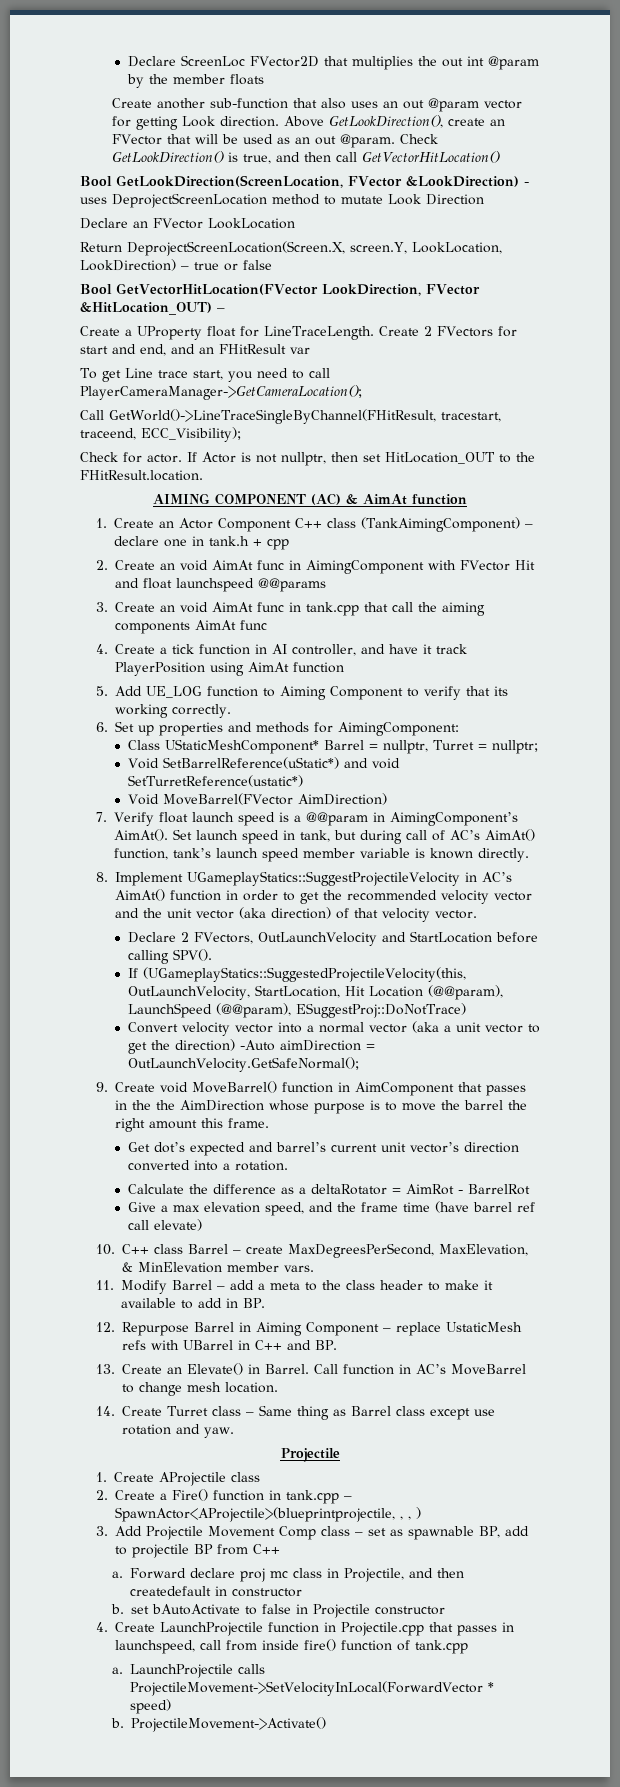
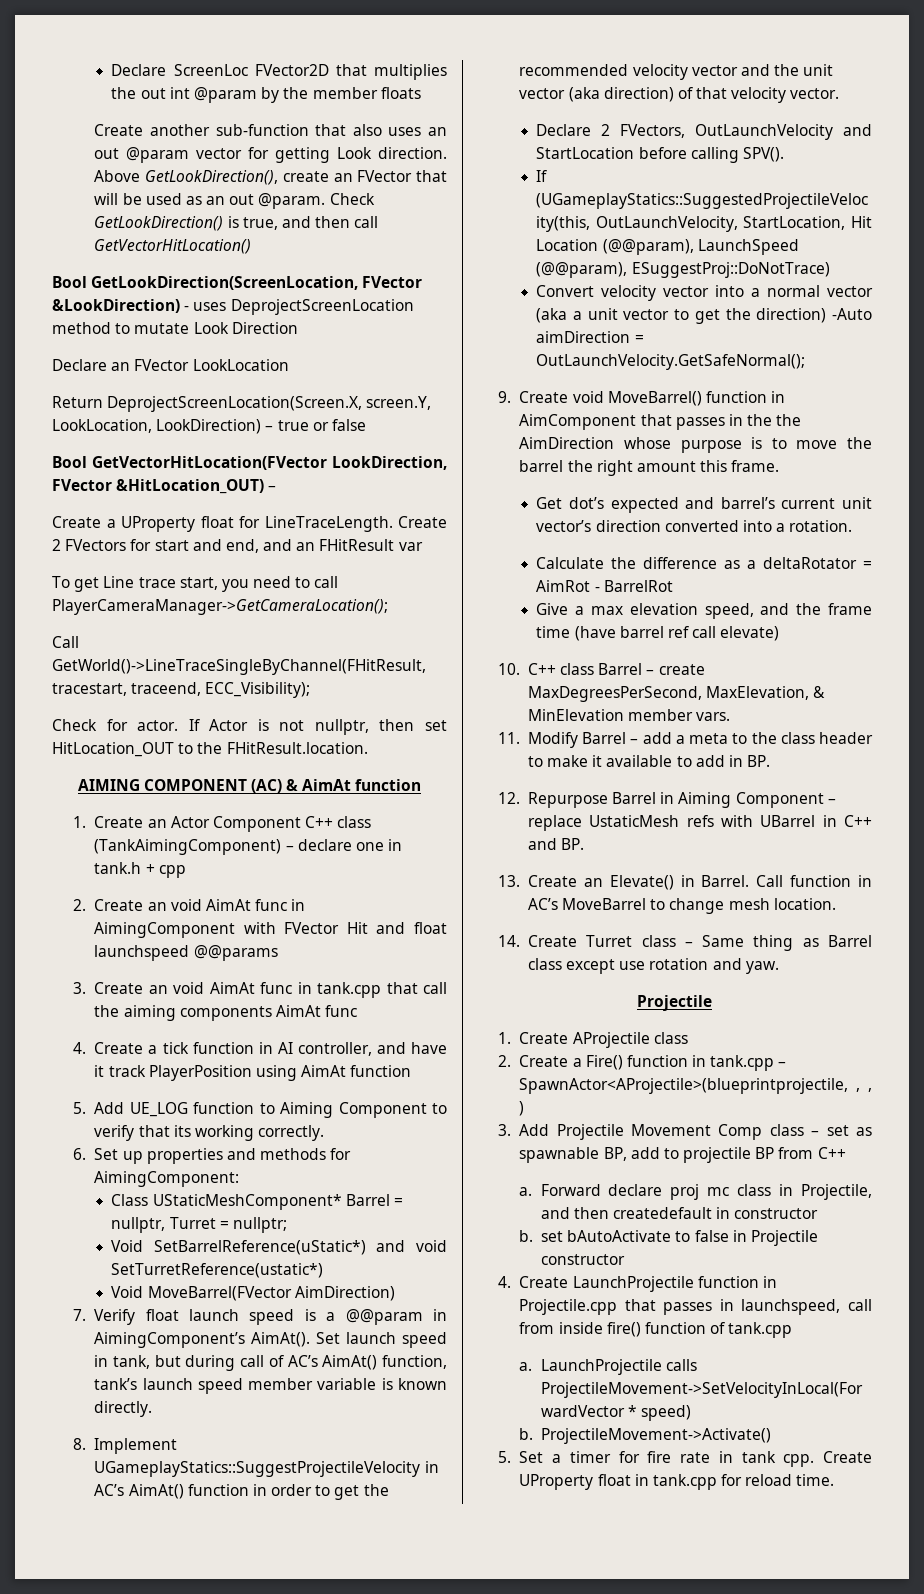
+ 5. Set a timer for fire rate in tank cpp. Create UProperty float in tank.cpp for reload time.

